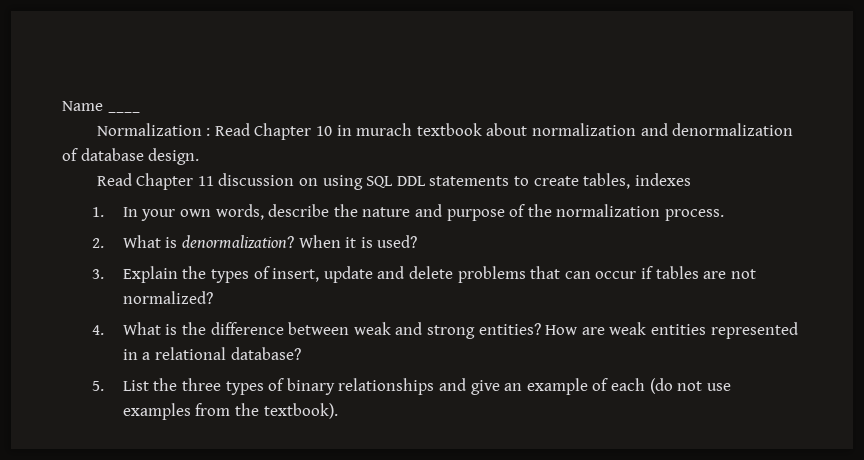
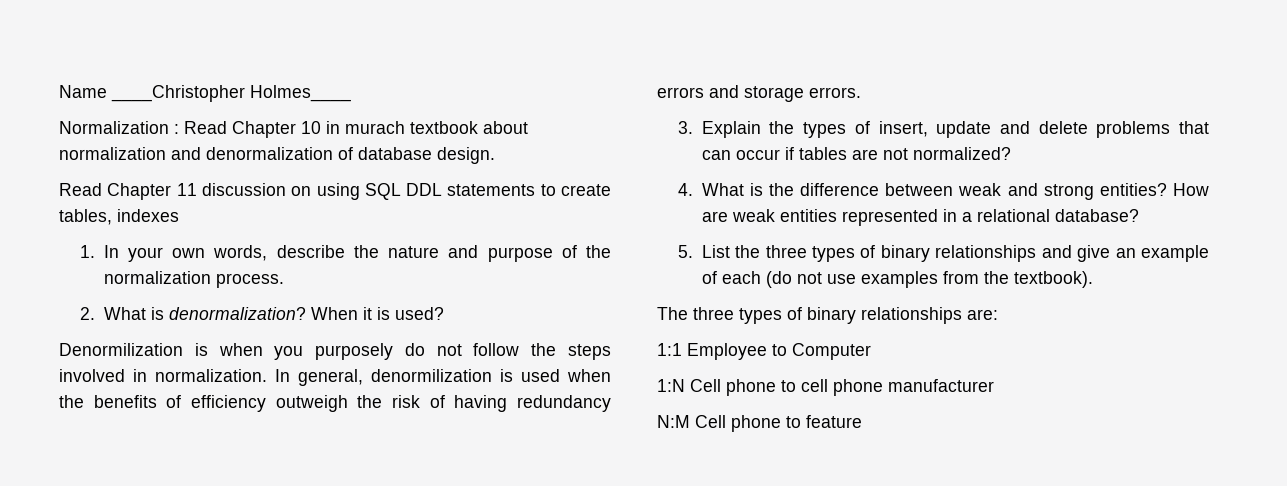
- Name ____
+ Name ____Christopher Holmes____
+ Denormilization is when you purposely do not follow the steps involved in normalization. In general, denormilization is used when the benefits of efficiency outweigh the risk of having redundancy errors and storage errors.
+ The three types of binary relationships are:
+ 1:1 Employee to Computer
+ 1:N Cell phone to cell phone manufacturer
+ N:M Cell phone to feature

